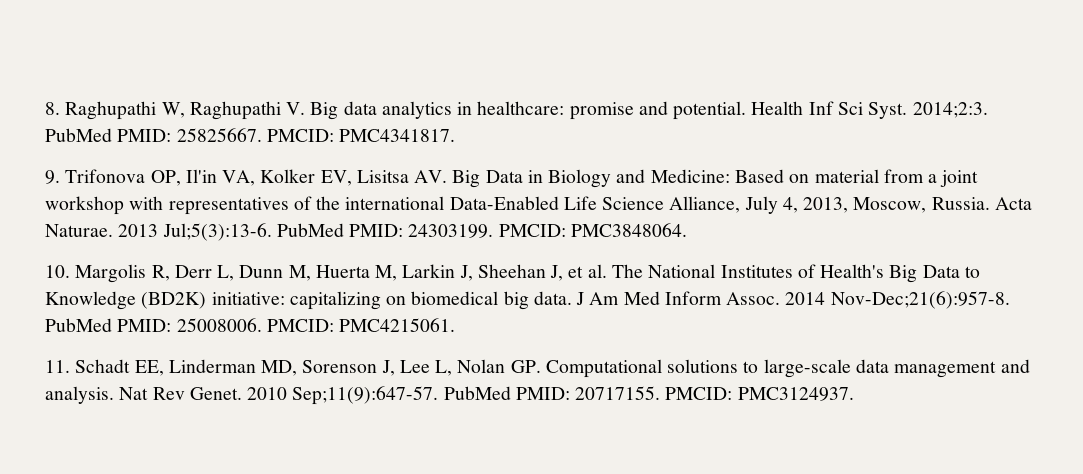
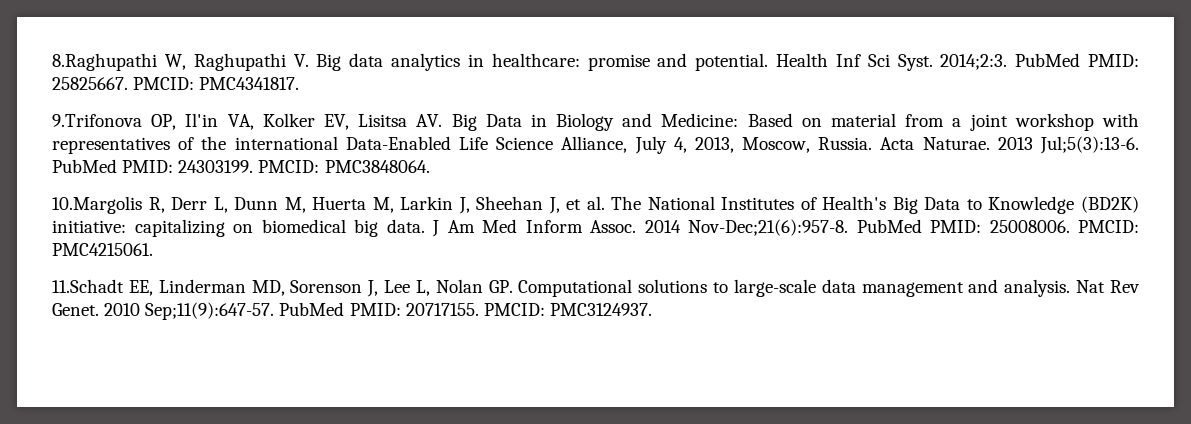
- 8. Raghupathi W, Raghupathi V. Big data analytics in healthcare: promise and potential.
+ 8.Raghupathi W, Raghupathi V. Big data analytics in healthcare: promise and potential.
- 9. Trifonova OP, Il'in VA, Kolker EV, Lisitsa AV. Big Data in Biology and Medicine: Based on material from a joint workshop with representatives of the international Data-Enabled Life Science Alliance, July 4, 2013, Moscow, Russia.
+ 9.Trifonova OP, Il'in VA, Kolker EV, Lisitsa AV. Big Data in Biology and Medicine: Based on material from a joint workshop with representatives of the international Data-Enabled Life Science Alliance, July 4, 2013, Moscow, Russia.
- 10. Margolis R, Derr L, Dunn M, Huerta M, Larkin J, Sheehan J, et al. The National Institutes of Health's Big Data to Knowledge (BD2K) initiative: capitalizing on biomedical big data.
+ 10.Margolis R, Derr L, Dunn M, Huerta M, Larkin J, Sheehan J, et al. The National Institutes of Health's Big Data to Knowledge (BD2K) initiative: capitalizing on biomedical big data.
- 11. Schadt EE, Linderman MD, Sorenson J, Lee L, Nolan GP. Computational solutions to large-scale data management and analysis.
+ 11.Schadt EE, Linderman MD, Sorenson J, Lee L, Nolan GP. Computational solutions to large-scale data management and analysis.

